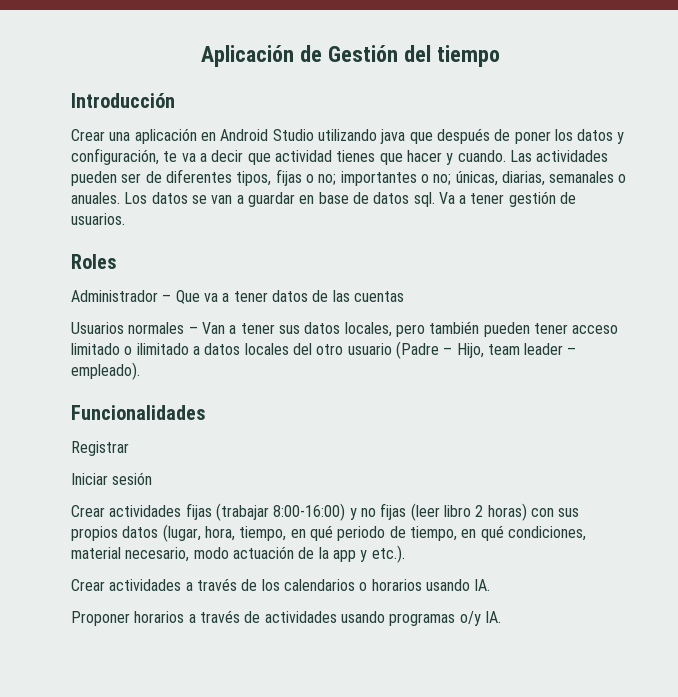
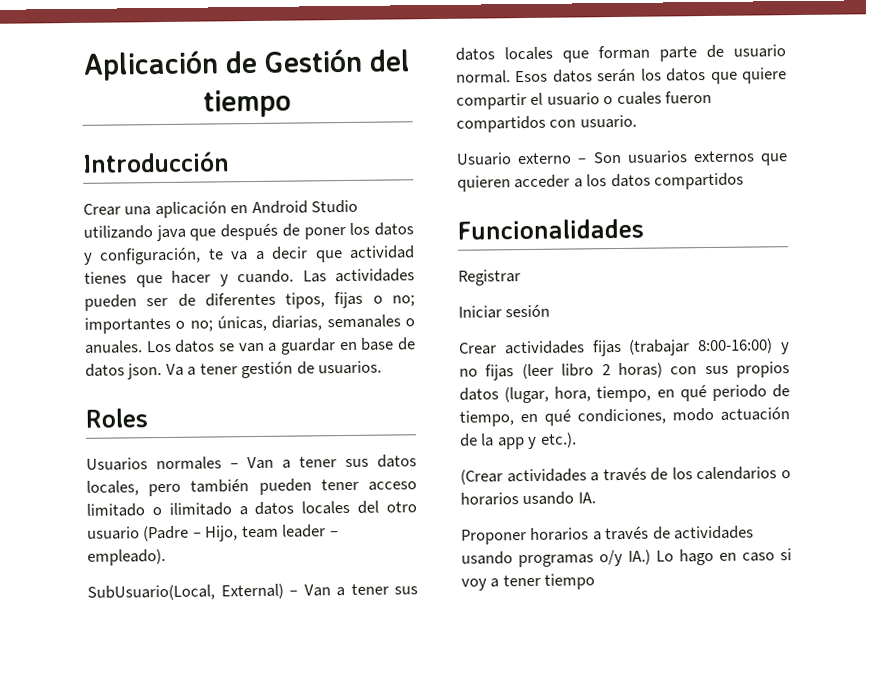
- Los datos se van a guardar en base de datos sql.
+ Los datos se van a guardar en base de datos json.
- Administrador – Que va a tener datos de las cuentas
+ SubUsuario(Local, External) – Van a tener sus datos locales que forman parte de usuario normal. Esos datos serán los datos que quiere compartir el usuario o cuales fueron compartidos con usuario.
+ Usuario externo – Son usuarios externos que quieren acceder a los datos compartidos
- Crear actividades fijas (trabajar 8:00-16:00) y no fijas (leer libro 2 horas) con sus propios datos (lugar, hora, tiempo, en qué periodo de tiempo, en qué condiciones, material necesario, modo actuación de la app y etc.).
+ Crear actividades fijas (trabajar 8:00-16:00) y no fijas (leer libro 2 horas) con sus propios datos (lugar, hora, tiempo, en qué periodo de tiempo, en qué condiciones, modo actuación de la app y etc.).
- Crear actividades a través de los calendarios o horarios usando IA.
+ (Crear actividades a través de los calendarios o horarios usando IA.
- Proponer horarios a través de actividades usando programas o/y IA.
+ Proponer horarios a través de actividades usando programas o/y IA.) Lo hago en caso si voy a tener tiempo

